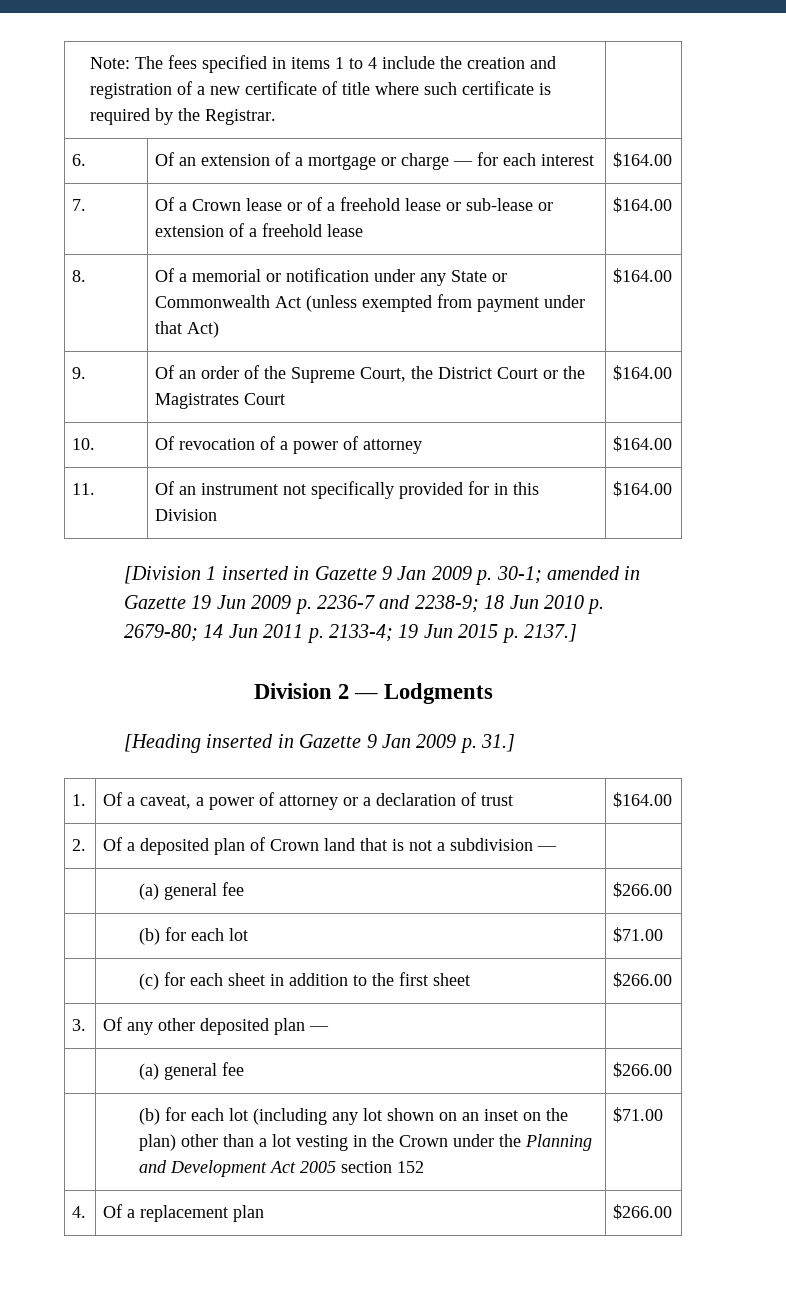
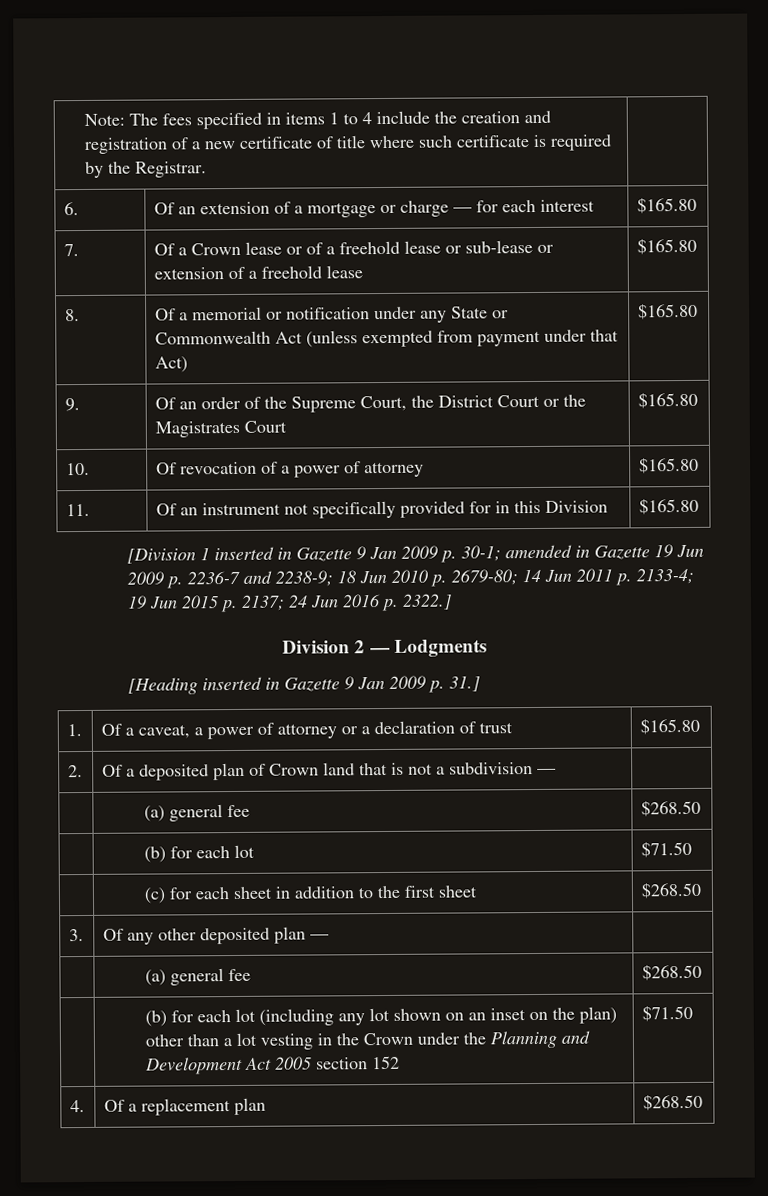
- 6. | Of an extension of a mortgage or charge — for each interest | $164.00
+ 6. | Of an extension of a mortgage or charge — for each interest | $165.80
- 7. | Of a Crown lease or of a freehold lease or sub-lease or extension of a freehold lease | $164.00
+ 7. | Of a Crown lease or of a freehold lease or sub-lease or extension of a freehold lease | $165.80
- 8. | Of a memorial or notification under any State or Commonwealth Act (unless exempted from payment under that Act) | $164.00
+ 8. | Of a memorial or notification under any State or Commonwealth Act (unless exempted from payment under that Act) | $165.80
- 9. | Of an order of the Supreme Court, the District Court or the Magistrates Court | $164.00
+ 9. | Of an order of the Supreme Court, the District Court or the Magistrates Court | $165.80
- 10. | Of revocation of a power of attorney | $164.00
+ 10. | Of revocation of a power of attorney | $165.80
- 11. | Of an instrument not specifically provided for in this Division | $164.00
+ 11. | Of an instrument not specifically provided for in this Division | $165.80
- [Division 1 inserted in Gazette 9 Jan 2009 p. 30-1; amended in Gazette 19 Jun 2009 p. 2236-7 and 2238-9; 18 Jun 2010 p. 2679-80; 14 Jun 2011 p. 2133-4; 19 Jun 2015 p. 2137.]
+ [Division 1 inserted in Gazette 9 Jan 2009 p. 30-1; amended in Gazette 19 Jun 2009 p. 2236-7 and 2238-9; 18 Jun 2010 p. 2679-80; 14 Jun 2011 p. 2133-4; 19 Jun 2015 p. 2137; 24 Jun 2016 p. 2322.]
- 1. | Of a caveat, a power of attorney or a declaration of trust | $164.00
+ 1. | Of a caveat, a power of attorney or a declaration of trust | $165.80
  2. | Of a deposited plan of Crown land that is not a subdivision — |
- | (a) general fee | $266.00
+ | (a) general fee | $268.50
- | (b) for each lot | $71.00
+ | (b) for each lot | $71.50
- | (c) for each sheet in addition to the first sheet | $266.00
+ | (c) for each sheet in addition to the first sheet | $268.50
  3. | Of any other deposited plan — |
- | (a) general fee | $266.00
+ | (a) general fee | $268.50
- | (b) for each lot (including any lot shown on an inset on the plan) other than a lot vesting in the Crown under the Planning and Development Act 2005 section 152 | $71.00
+ | (b) for each lot (including any lot shown on an inset on the plan) other than a lot vesting in the Crown under the Planning and Development Act 2005 section 152 | $71.50
- 4. | Of a replacement plan | $266.00
+ 4. | Of a replacement plan | $268.50

